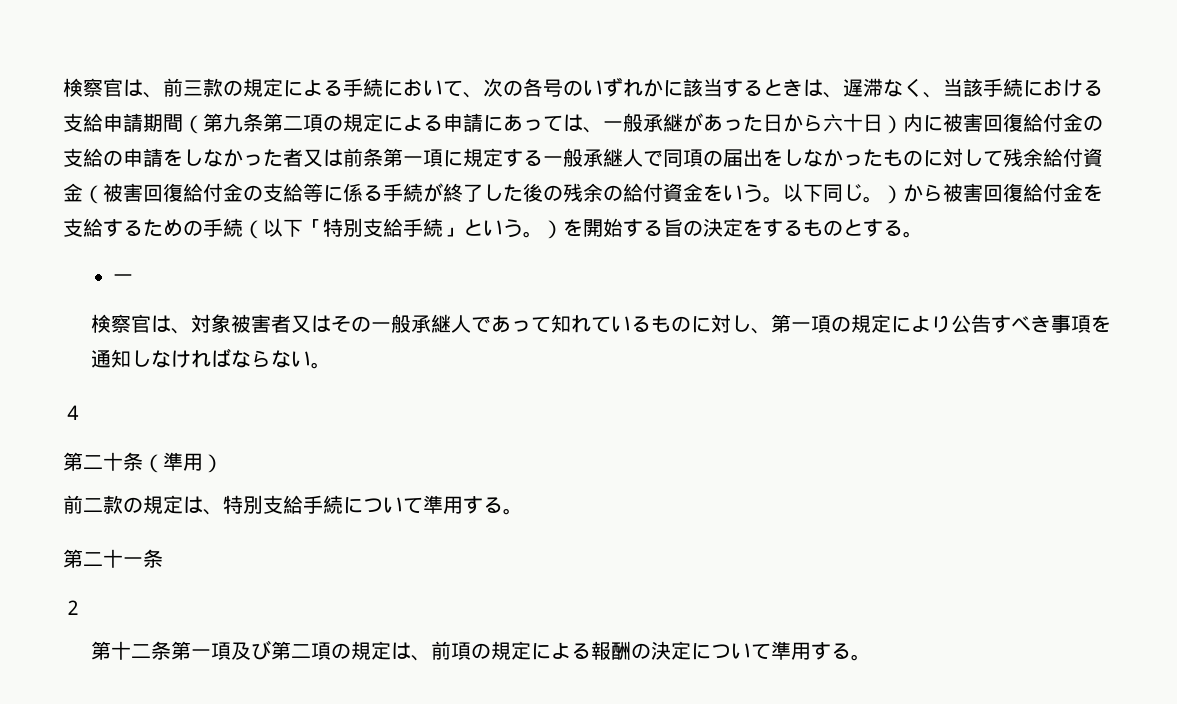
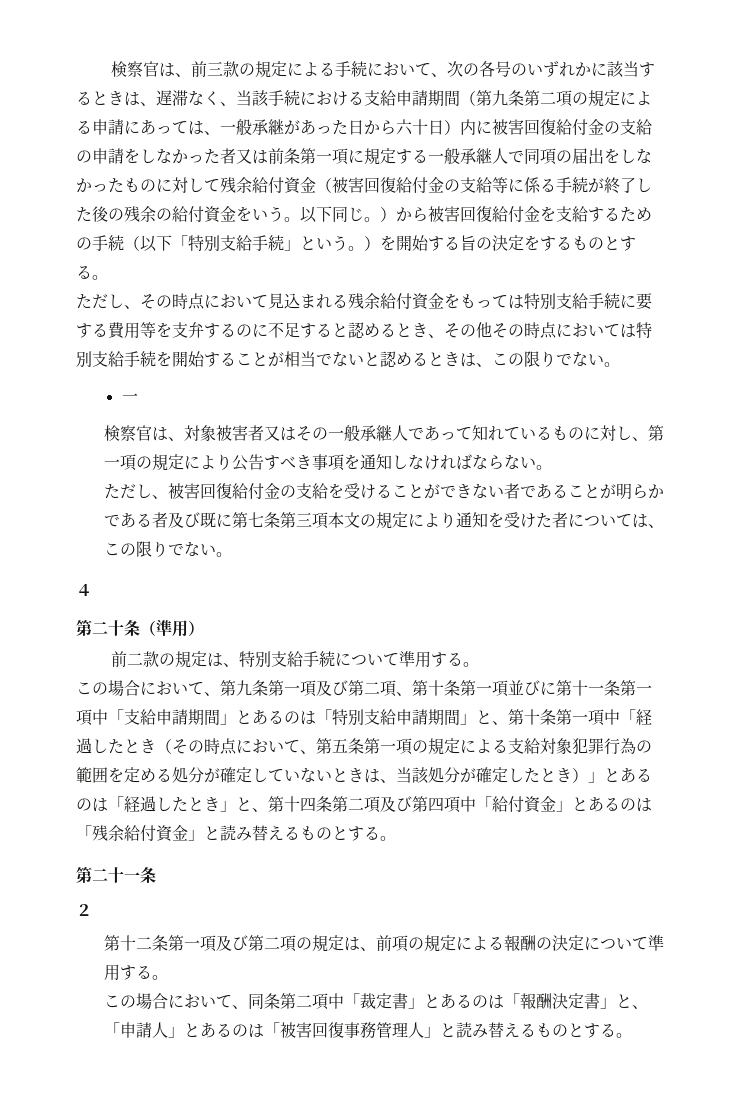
+ ただし、その時点において見込まれる残余給付資金をもっては特別支給手続に要する費用等を支弁するのに不足すると認めるとき、その他その時点においては特別支給手続を開始することが相当でないと認めるときは、この限りでない。
+ ただし、被害回復給付金の支給を受けることができない者であることが明らかである者及び既に第七条第三項本文の規定により通知を受けた者については、この限りでない。
+ この場合において、第九条第一項及び第二項、第十条第一項並びに第十一条第一項中「支給申請期間」とあるのは「特別支給申請期間」と、第十条第一項中「経過したとき（その時点において、第五条第一項の規定による支給対象犯罪行為の範囲を定める処分が確定していないときは、当該処分が確定したとき）」とあるのは「経過したとき」と、第十四条第二項及び第四項中「給付資金」とあるのは「残余給付資金」と読み替えるものとする。
+ この場合において、同条第二項中「裁定書」とあるのは「報酬決定書」と、「申請人」とあるのは「被害回復事務管理人」と読み替えるものとする。

